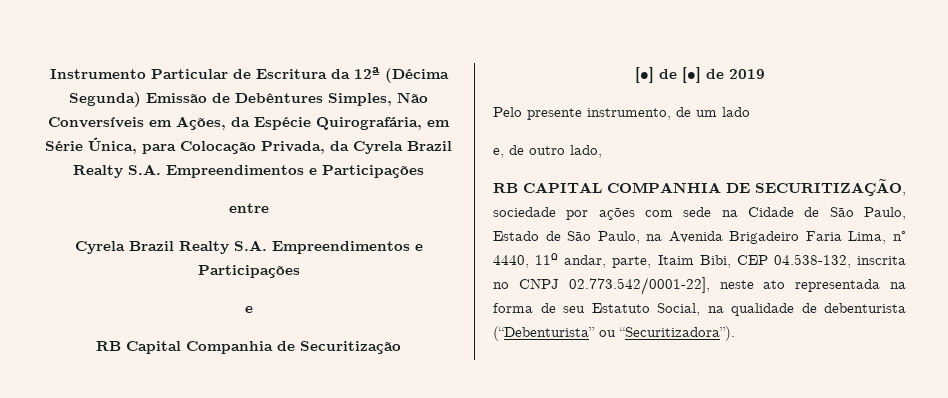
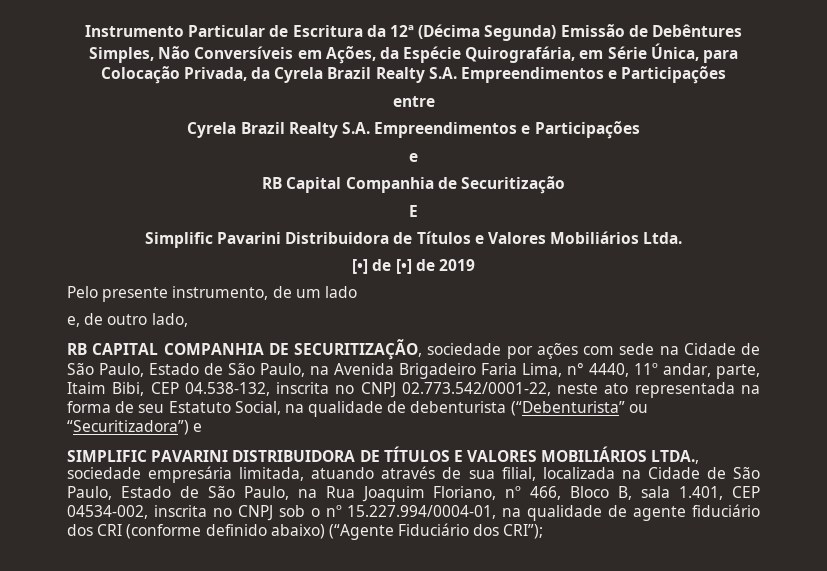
  RB Capital Companhia de Securitização
+ E
+ Simplific Pavarini Distribuidora de Títulos e Valores Mobiliários Ltda.
- RB CAPITAL COMPANHIA DE SECURITIZAÇÃO, sociedade por ações com sede na Cidade de São Paulo, Estado de São Paulo, na Avenida Brigadeiro Faria Lima, n° 4440, 11º andar, parte, Itaim Bibi, CEP 04.538-132, inscrita no CNPJ 02.773.542/0001-22], neste ato representada na forma de seu Estatuto Social, na qualidade de debenturista (“Debenturista” ou “Securitizadora”).
+ RB CAPITAL COMPANHIA DE SECURITIZAÇÃO, sociedade por ações com sede na Cidade de São Paulo, Estado de São Paulo, na Avenida Brigadeiro Faria Lima, n° 4440, 11º andar, parte, Itaim Bibi, CEP 04.538-132, inscrita no CNPJ 02.773.542/0001-22, neste ato representada na forma de seu Estatuto Social, na qualidade de debenturista (“Debenturista” ou “Securitizadora”) e
+ SIMPLIFIC PAVARINI DISTRIBUIDORA DE TÍTULOS E VALORES MOBILIÁRIOS LTDA., sociedade empresária limitada, atuando através de sua filial, localizada na Cidade de São Paulo, Estado de São Paulo, na Rua Joaquim Floriano, nº 466, Bloco B, sala 1.401, CEP 04534-002, inscrita no CNPJ sob o nº 15.227.994/0004-01, na qualidade de agente fiduciário dos CRI (conforme definido abaixo) (“Agente Fiduciário dos CRI”);

